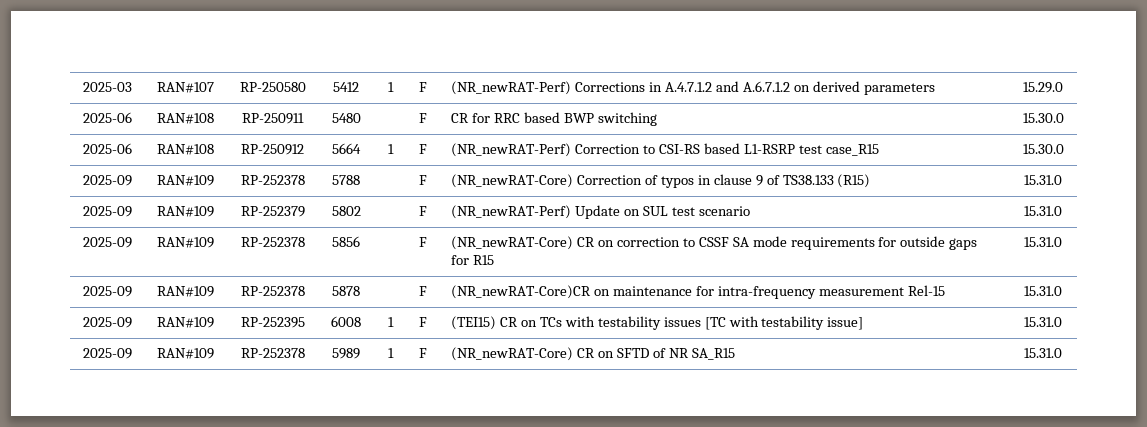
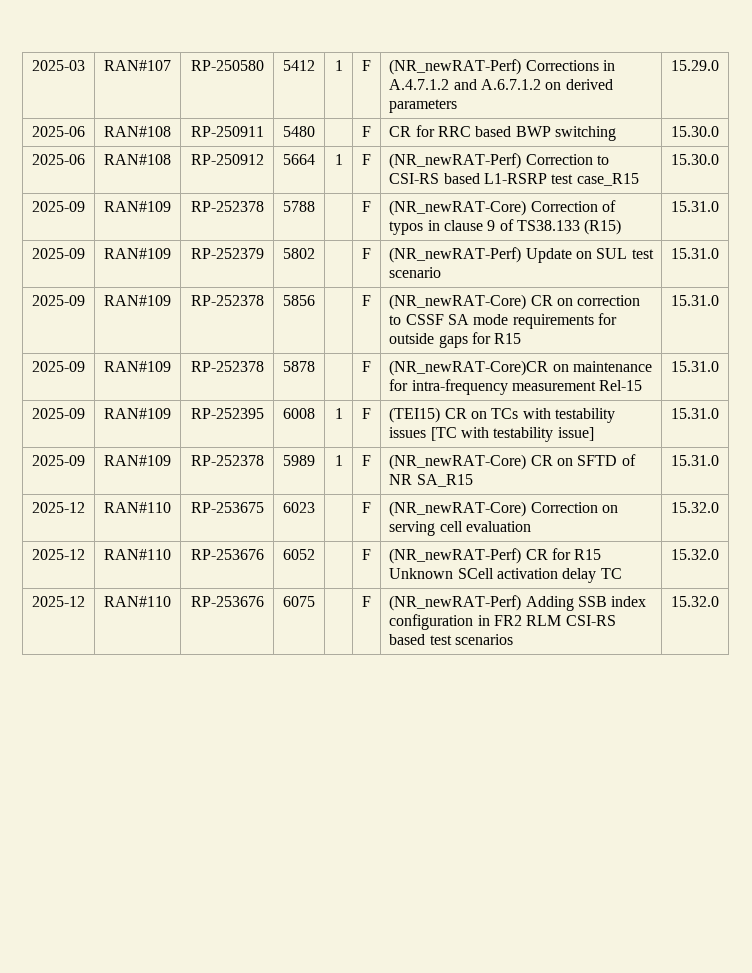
+ 2025-12 | RAN#110 | RP-253675 | 6023 | | F | (NR_newRAT-Core) Correction on serving cell evaluation | 15.32.0
+ 2025-12 | RAN#110 | RP-253676 | 6052 | | F | (NR_newRAT-Perf) CR for R15 Unknown SCell activation delay TC | 15.32.0
+ 2025-12 | RAN#110 | RP-253676 | 6075 | | F | (NR_newRAT-Perf) Adding SSB index configuration in FR2 RLM CSI-RS based test scenarios | 15.32.0

